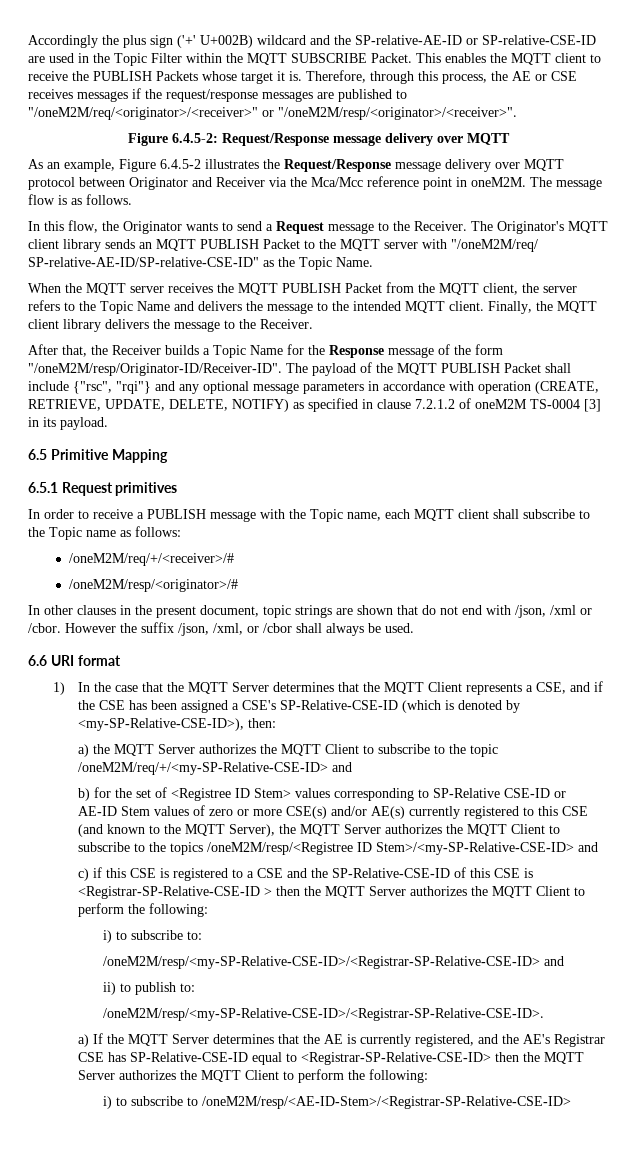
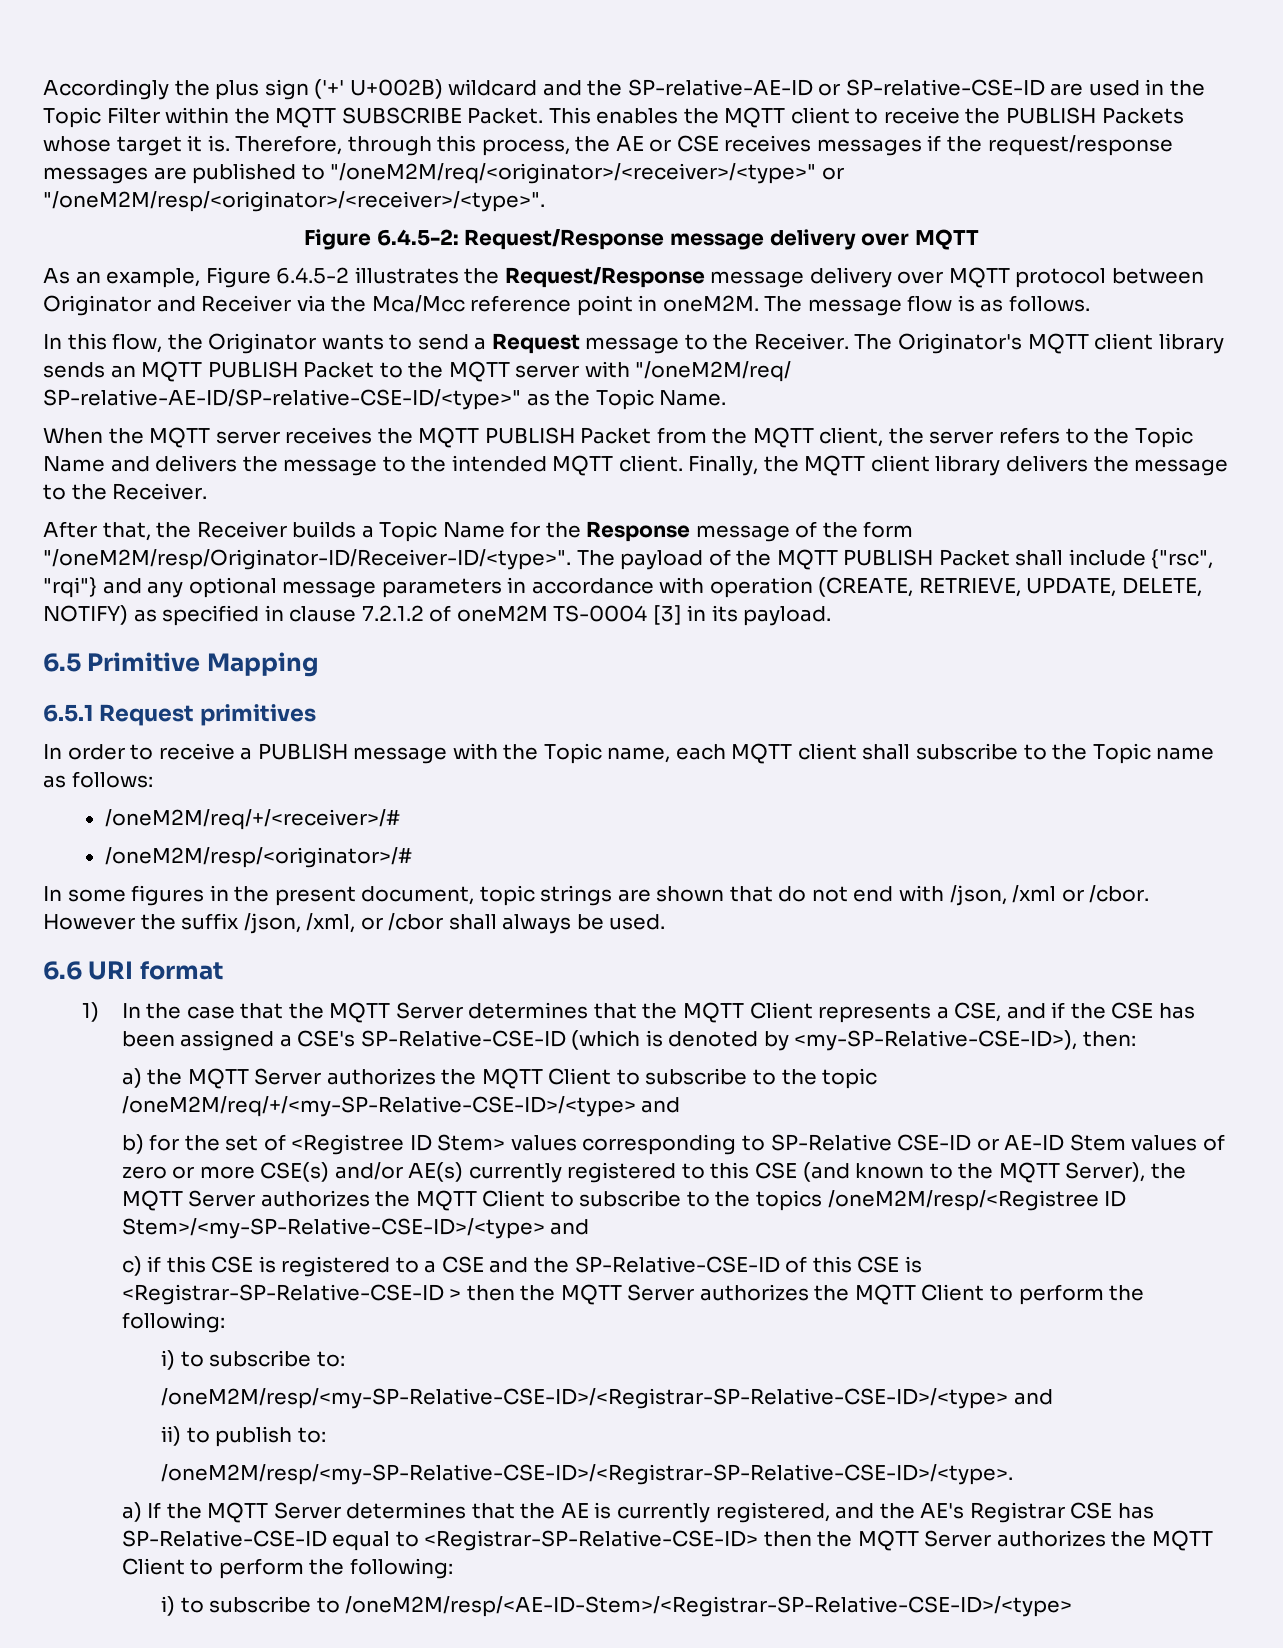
- Therefore, through this process, the AE or CSE receives messages if the request/response messages are published to "/oneM2M/req/<originator>/<receiver>" or "/oneM2M/resp/<originator>/<receiver>".
+ Therefore, through this process, the AE or CSE receives messages if the request/response messages are published to "/oneM2M/req/<originator>/<receiver>/<type>" or "/oneM2M/resp/<originator>/<receiver>/<type>".
- The Originator's MQTT client library sends an MQTT PUBLISH Packet to the MQTT server with "/oneM2M/req/ SP-relative-AE-ID/SP-relative-CSE-ID" as the Topic Name.
+ The Originator's MQTT client library sends an MQTT PUBLISH Packet to the MQTT server with "/oneM2M/req/ SP-relative-AE-ID/SP-relative-CSE-ID/<type>" as the Topic Name.
- After that, the Receiver builds a Topic Name for the Response message of the form "/oneM2M/resp/Originator-ID/Receiver-ID".
+ After that, the Receiver builds a Topic Name for the Response message of the form "/oneM2M/resp/Originator-ID/Receiver-ID/<type>".
- In other clauses in the present document, topic strings are shown that do not end with /json, /xml or /cbor.
+ In some figures in the present document, topic strings are shown that do not end with /json, /xml or /cbor.
- a) the MQTT Server authorizes the MQTT Client to subscribe to the topic /oneM2M/req/+/<my-SP-Relative-CSE-ID> and
+ a) the MQTT Server authorizes the MQTT Client to subscribe to the topic /oneM2M/req/+/<my-SP-Relative-CSE-ID>/<type> and
- b) for the set of <Registree ID Stem> values corresponding to SP-Relative CSE-ID or AE-ID Stem values of zero or more CSE(s) and/or AE(s) currently registered to this CSE (and known to the MQTT Server), the MQTT Server authorizes the MQTT Client to subscribe to the topics /oneM2M/resp/<Registree ID Stem>/<my-SP-Relative-CSE-ID> and
+ b) for the set of <Registree ID Stem> values corresponding to SP-Relative CSE-ID or AE-ID Stem values of zero or more CSE(s) and/or AE(s) currently registered to this CSE (and known to the MQTT Server), the MQTT Server authorizes the MQTT Client to subscribe to the topics /oneM2M/resp/<Registree ID Stem>/<my-SP-Relative-CSE-ID>/<type> and
- /oneM2M/resp/<my-SP-Relative-CSE-ID>/<Registrar-SP-Relative-CSE-ID> and
+ /oneM2M/resp/<my-SP-Relative-CSE-ID>/<Registrar-SP-Relative-CSE-ID>/<type> and
- /oneM2M/resp/<my-SP-Relative-CSE-ID>/<Registrar-SP-Relative-CSE-ID>.
+ /oneM2M/resp/<my-SP-Relative-CSE-ID>/<Registrar-SP-Relative-CSE-ID>/<type>.
- i) to subscribe to /oneM2M/resp/<AE-ID-Stem>/<Registrar-SP-Relative-CSE-ID>
+ i) to subscribe to /oneM2M/resp/<AE-ID-Stem>/<Registrar-SP-Relative-CSE-ID>/<type>

